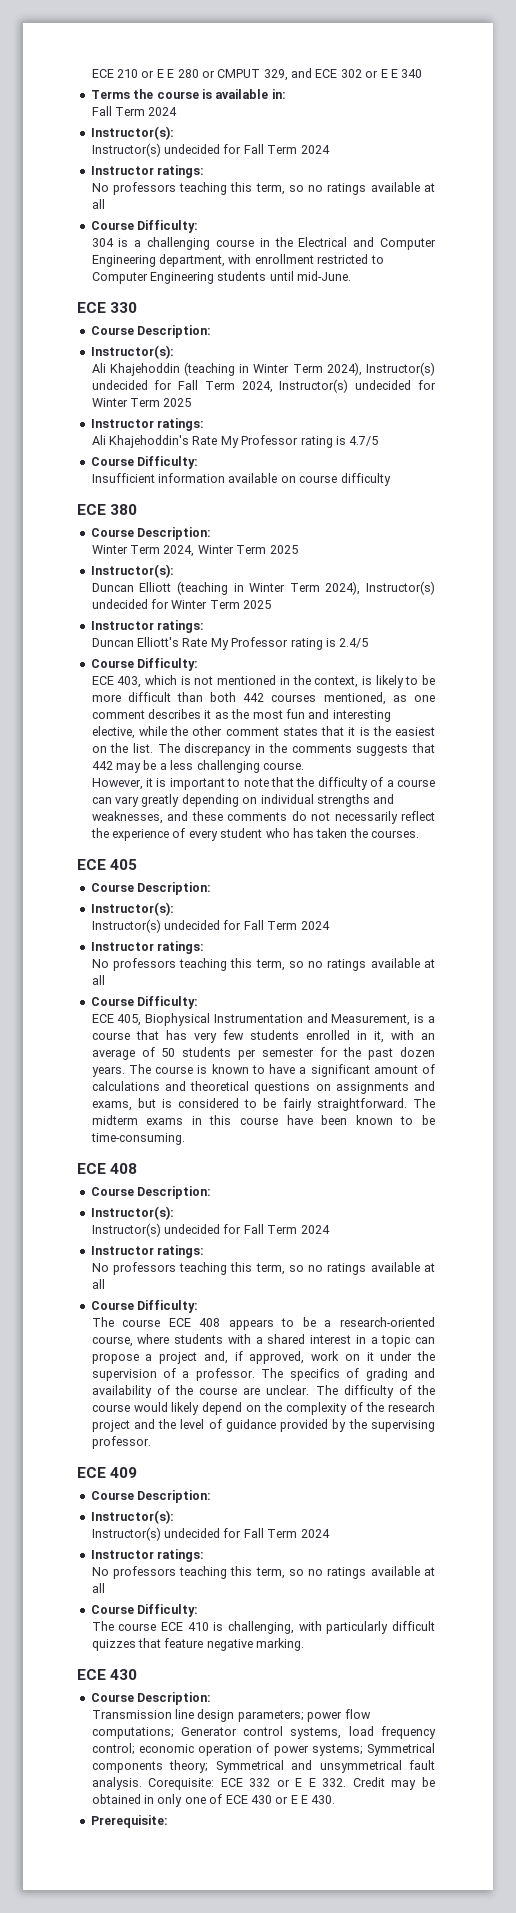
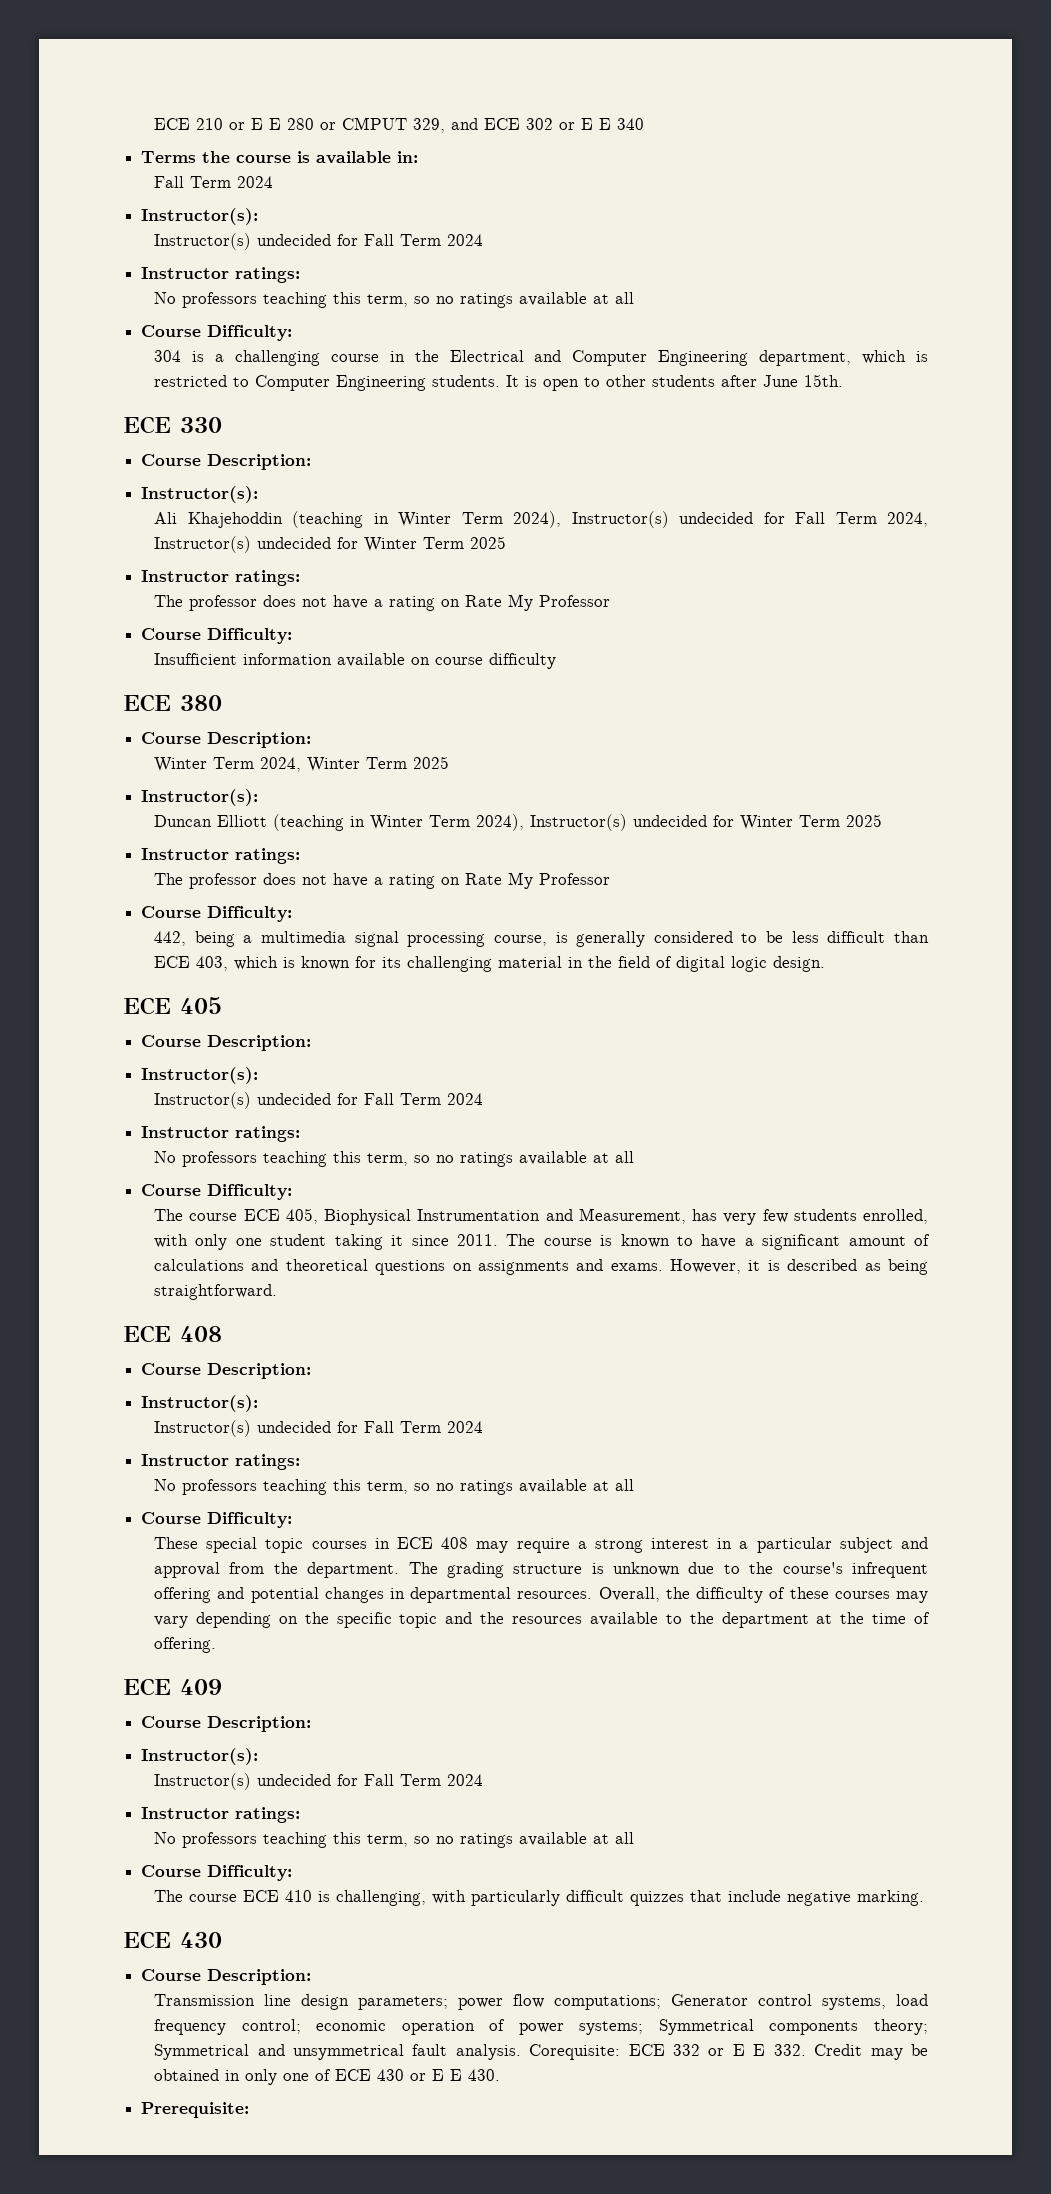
- 304 is a challenging course in the Electrical and Computer Engineering department, with enrollment restricted to Computer Engineering students until mid-June.
+ 304 is a challenging course in the Electrical and Computer Engineering department, which is restricted to Computer Engineering students. It is open to other students after June 15th.
  Ali Khajehoddin (teaching in Winter Term 2024), Instructor(s) undecided for Fall Term 2024, Instructor(s) undecided for Winter Term 2025
  Instructor ratings:
- Ali Khajehoddin's Rate My Professor rating is 4.7/5
+ The professor does not have a rating on Rate My Professor
  Duncan Elliott (teaching in Winter Term 2024), Instructor(s) undecided for Winter Term 2025
  Instructor ratings:
- Duncan Elliott's Rate My Professor rating is 2.4/5
+ The professor does not have a rating on Rate My Professor
  Course Difficulty:
- ECE 403, which is not mentioned in the context, is likely to be more difficult than both 442 courses mentioned, as one comment describes it as the most fun and interesting elective, while the other comment states that it is the easiest on the list. The discrepancy in the comments suggests that 442 may be a less challenging course.
- However, it is important to note that the difficulty of a course can vary greatly depending on individual strengths and weaknesses, and these comments do not necessarily reflect the experience of every student who has taken the courses.
+ 442, being a multimedia signal processing course, is generally considered to be less difficult than ECE 403, which is known for its challenging material in the field of digital logic design.
- ECE 405, Biophysical Instrumentation and Measurement, is a course that has very few students enrolled in it, with an average of 50 students per semester for the past dozen years.
+ The course ECE 405, Biophysical Instrumentation and Measurement, has very few students enrolled, with only one student taking it since 2011.
- The course is known to have a significant amount of calculations and theoretical questions on assignments and exams, but is considered to be fairly straightforward. The midterm exams in this course have been known to be time-consuming.
+ The course is known to have a significant amount of calculations and theoretical questions on assignments and exams. However, it is described as being straightforward.
- The course ECE 408 appears to be a research-oriented course, where students with a shared interest in a topic can propose a project and, if approved, work on it under the supervision of a professor. The specifics of grading and availability of the course are unclear. The difficulty of the course would likely depend on the complexity of the research project and the level of guidance provided by the supervising professor.
+ These special topic courses in ECE 408 may require a strong interest in a particular subject and approval from the department. The grading structure is unknown due to the course's infrequent offering and potential changes in departmental resources. Overall, the difficulty of these courses may vary depending on the specific topic and the resources available to the department at the time of offering.
- The course ECE 410 is challenging, with particularly difficult quizzes that feature negative marking.
+ The course ECE 410 is challenging, with particularly difficult quizzes that include negative marking.

